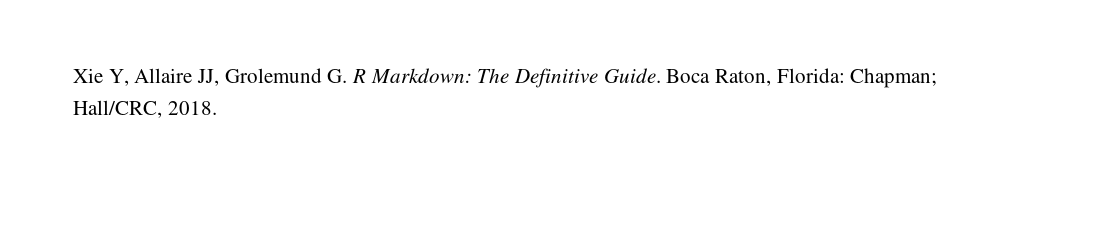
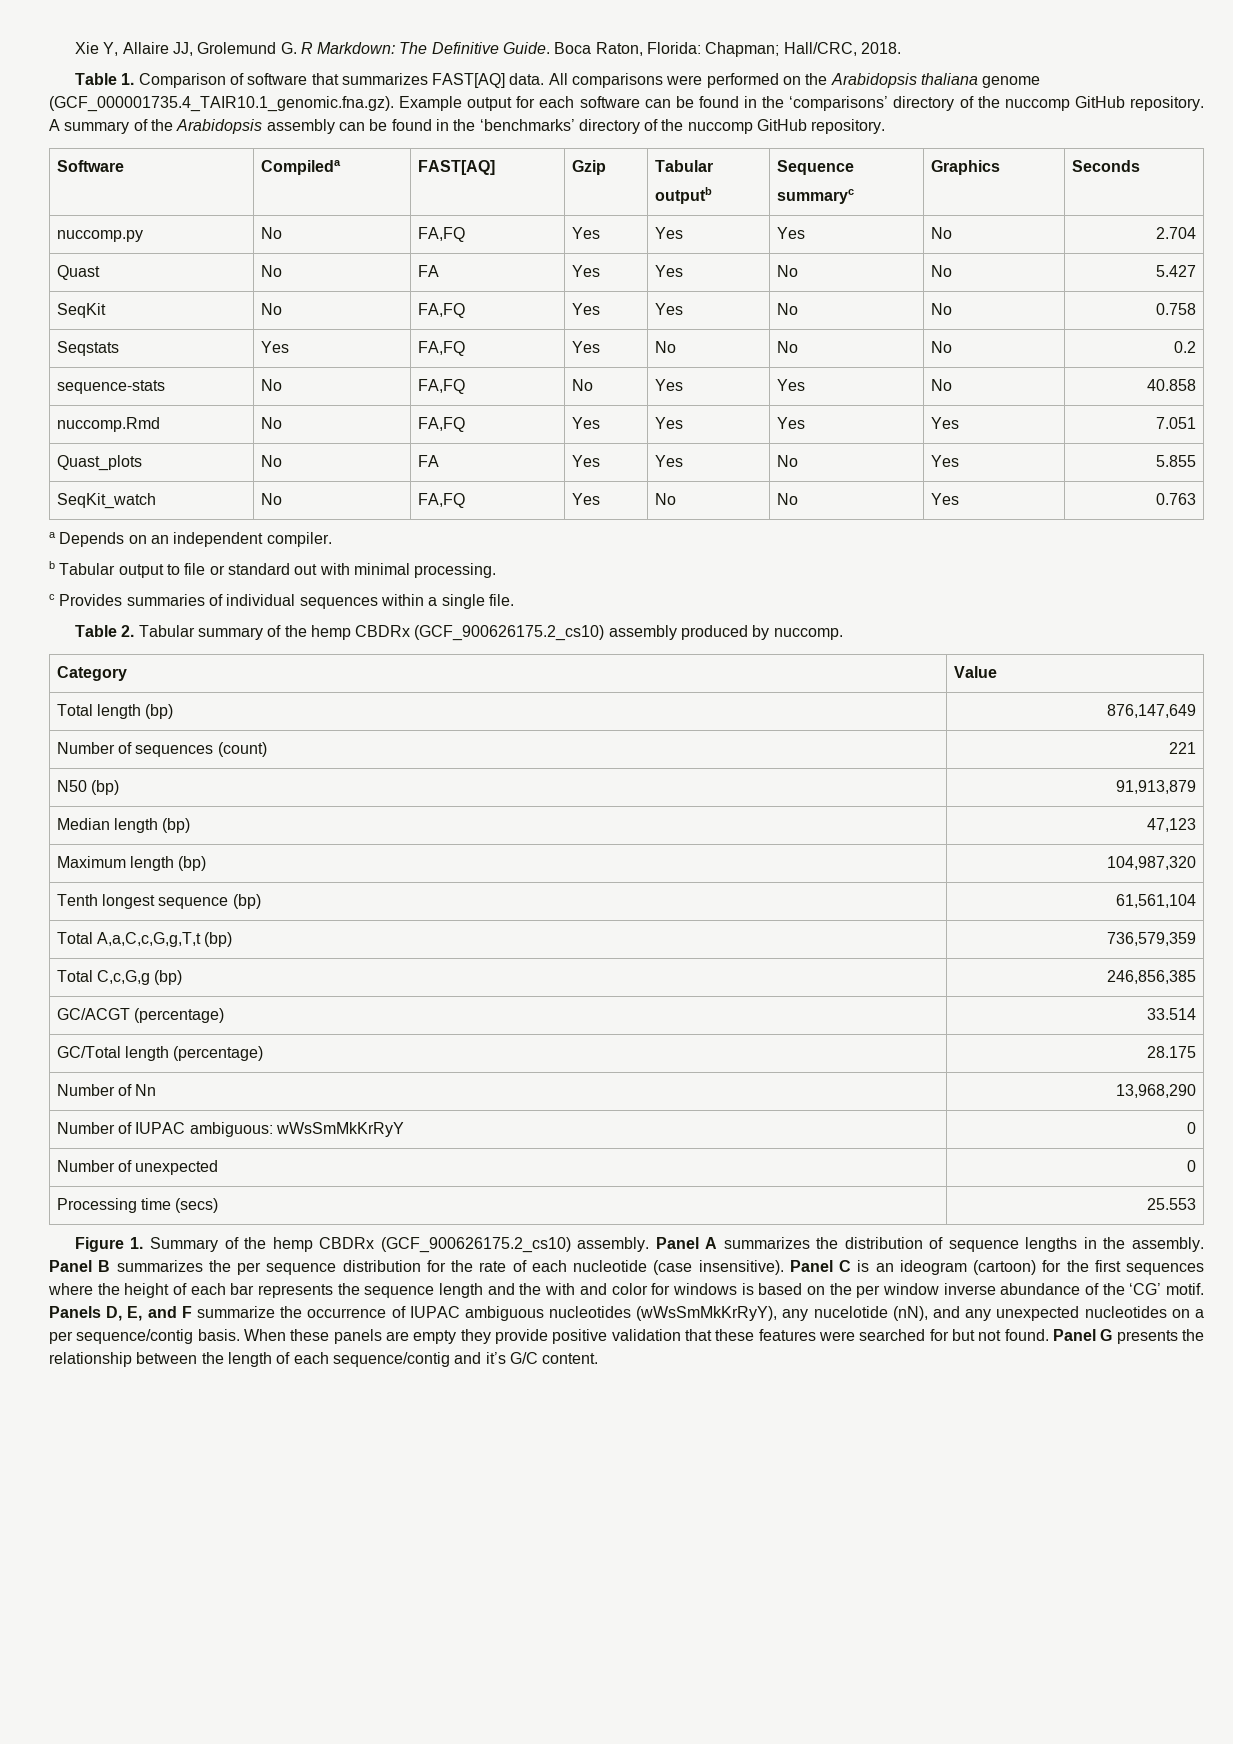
+ Table 1. Comparison of software that summarizes FAST[AQ] data. All comparisons were performed on the Arabidopsis thaliana genome (GCF_000001735.4_TAIR10.1_genomic.fna.gz). Example output for each software can be found in the ‘comparisons’ directory of the nuccomp GitHub repository. A summary of the Arabidopsis assembly can be found in the ‘benchmarks’ directory of the nuccomp GitHub repository.
+ Software | Compileda | FAST[AQ] | Gzip | Tabular
+ outputb | Sequence
+ summaryc | Graphics | Seconds
+ nuccomp.py | No | FA,FQ | Yes | Yes | Yes | No | 2.704
+ Quast | No | FA | Yes | Yes | No | No | 5.427
+ SeqKit | No | FA,FQ | Yes | Yes | No | No | 0.758
+ Seqstats | Yes | FA,FQ | Yes | No | No | No | 0.2
+ sequence-stats | No | FA,FQ | No | Yes | Yes | No | 40.858
+ nuccomp.Rmd | No | FA,FQ | Yes | Yes | Yes | Yes | 7.051
+ Quast_plots | No | FA | Yes | Yes | No | Yes | 5.855
+ SeqKit_watch | No | FA,FQ | Yes | No | No | Yes | 0.763
+ a Depends on an independent compiler.
+ b Tabular output to file or standard out with minimal processing.
+ c Provides summaries of individual sequences within a single file.
+ Table 2. Tabular summary of the hemp CBDRx (GCF_900626175.2_cs10) assembly produced by nuccomp.
+ Category | Value
+ Total length (bp) | 876,147,649
+ Number of sequences (count) | 221
+ N50 (bp) | 91,913,879
+ Median length (bp) | 47,123
+ Maximum length (bp) | 104,987,320
+ Tenth longest sequence (bp) | 61,561,104
+ Total A,a,C,c,G,g,T,t (bp) | 736,579,359
+ Total C,c,G,g (bp) | 246,856,385
+ GC/ACGT (percentage) | 33.514
+ GC/Total length (percentage) | 28.175
+ Number of Nn | 13,968,290
+ Number of IUPAC ambiguous: wWsSmMkKrRyY | 0
+ Number of unexpected | 0
+ Processing time (secs) | 25.553
+ Figure 1. Summary of the hemp CBDRx (GCF_900626175.2_cs10) assembly. Panel A summarizes the distribution of sequence lengths in the assembly. Panel B summarizes the per sequence distribution for the rate of each nucleotide (case insensitive). Panel C is an ideogram (cartoon) for the first sequences where the height of each bar represents the sequence length and the with and color for windows is based on the per window inverse abundance of the ‘CG’ motif. Panels D, E, and F summarize the occurrence of IUPAC ambiguous nucleotides (wWsSmMkKrRyY), any nucelotide (nN), and any unexpected nucleotides on a per sequence/contig basis. When these panels are empty they provide positive validation that these features were searched for but not found. Panel G presents the relationship between the length of each sequence/contig and it’s G/C content.

